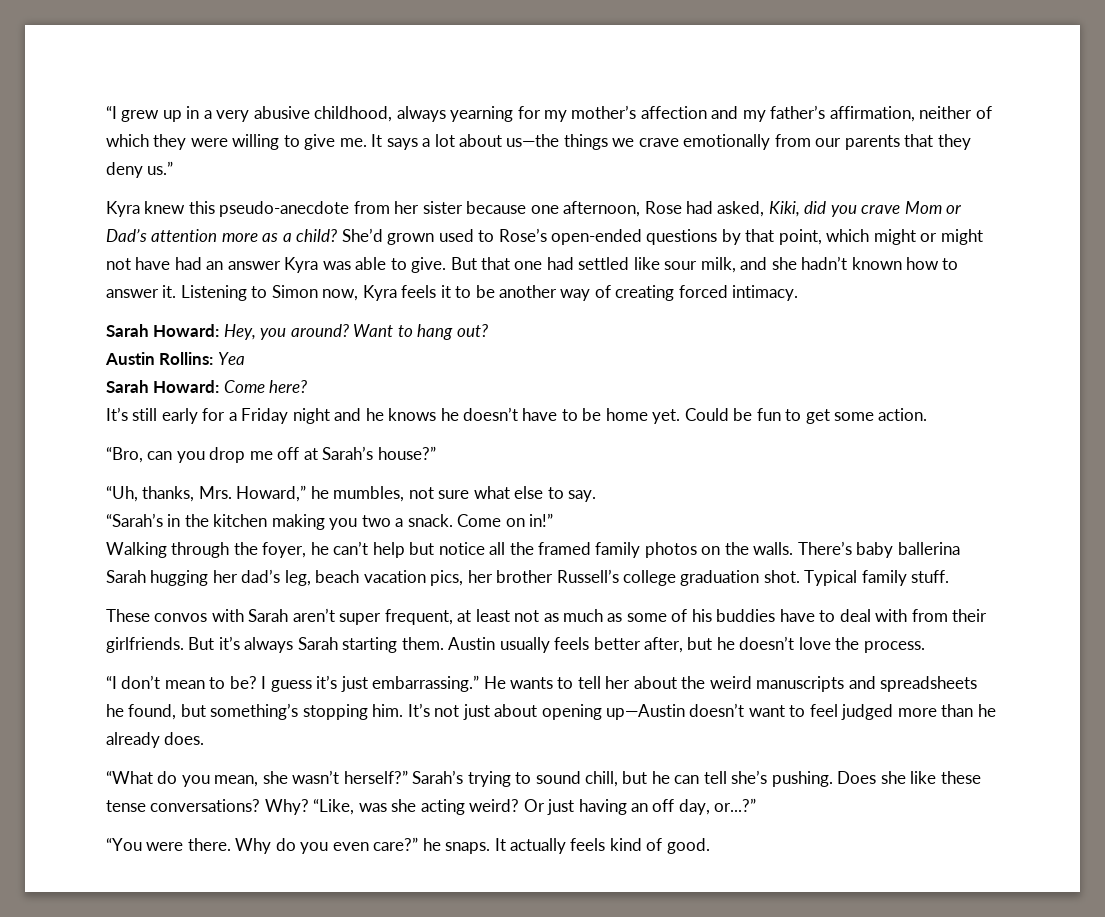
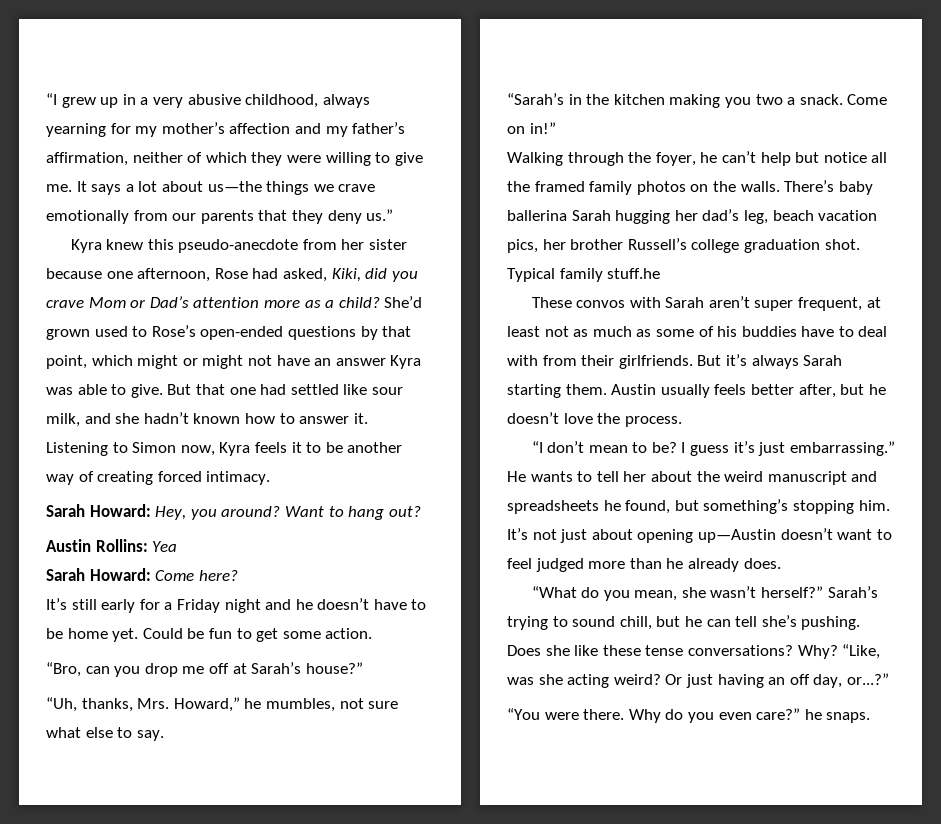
- She’d grown used to Rose’s open-ended questions by that point, which might or might not have had an answer Kyra was able to give.
+ She’d grown used to Rose’s open-ended questions by that point, which might or might not have an answer Kyra was able to give.
- It’s still early for a Friday night and he knows he doesn’t have to be home yet.
+ It’s still early for a Friday night and he doesn’t have to be home yet.
- Typical family stuff.
+ Typical family stuff.he
- He wants to tell her about the weird manuscripts and spreadsheets he found, but something’s stopping him.
+ He wants to tell her about the weird manuscript and spreadsheets he found, but something’s stopping him.
- It actually feels kind of good.

